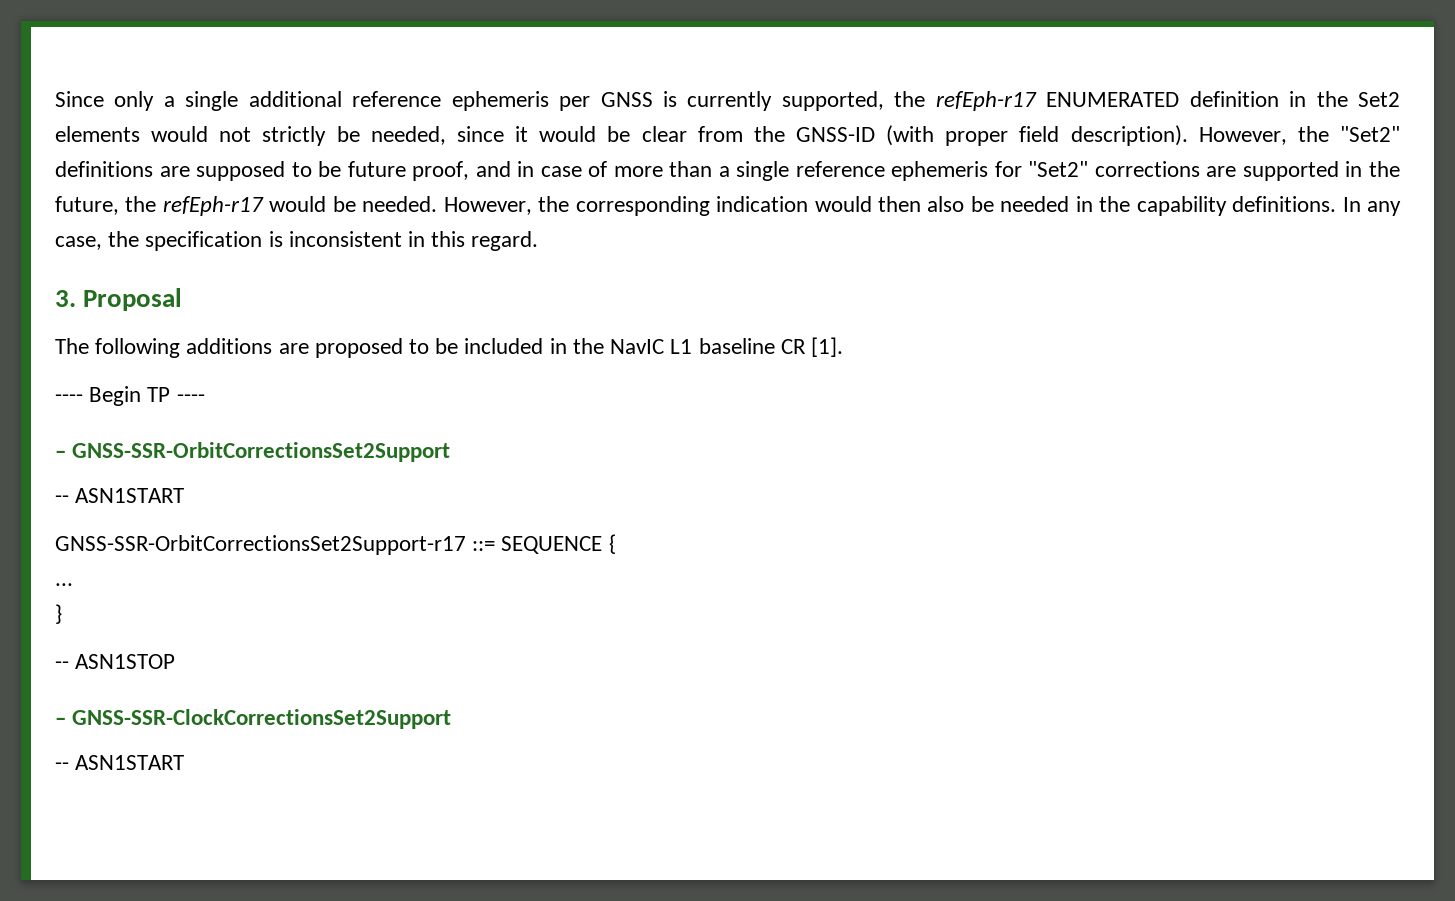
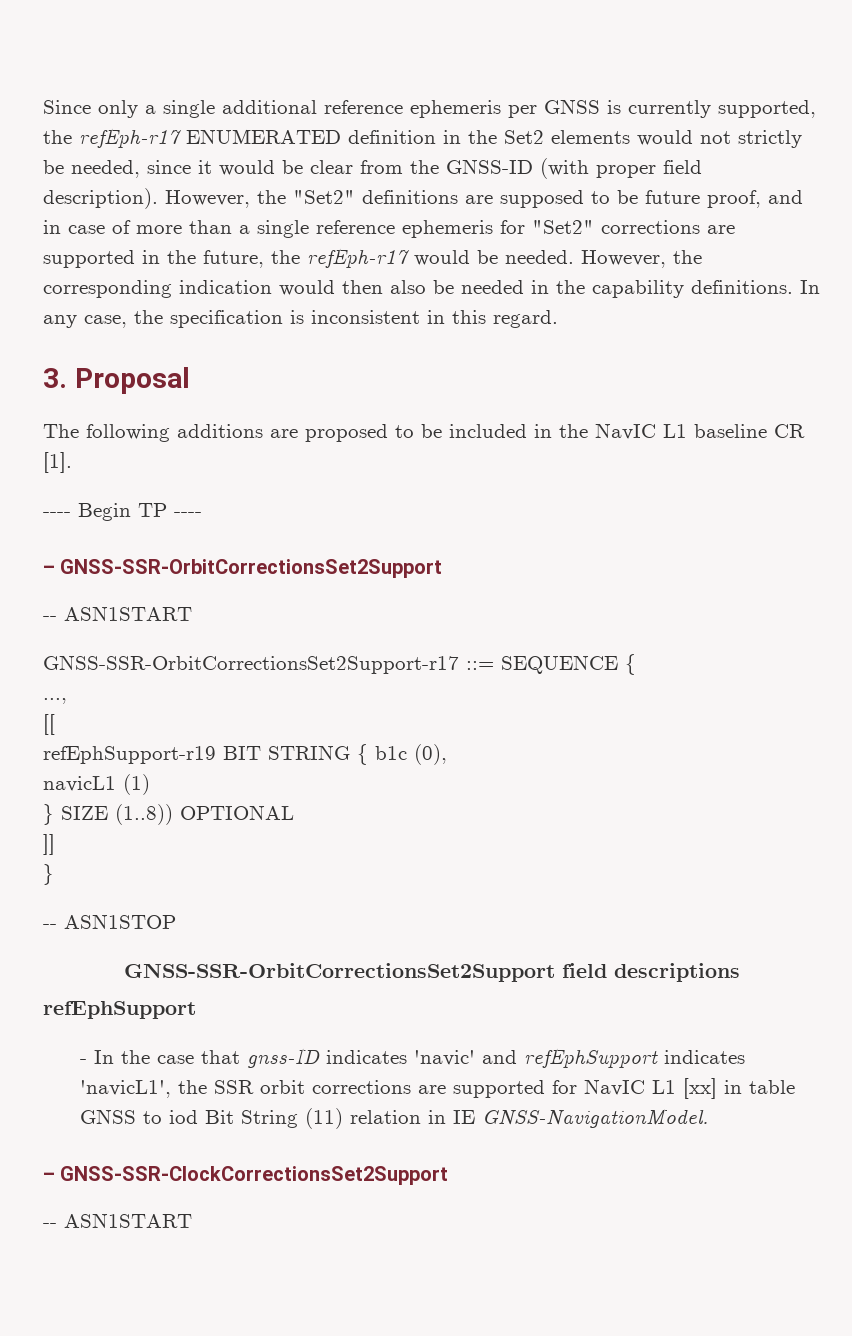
- ...
+ ...,
+ [[
+ refEphSupport-r19 BIT STRING { b1c (0),
+ navicL1 (1)
+ } SIZE (1..8)) OPTIONAL
+ ]]
  }
  -- ASN1STOP
+ GNSS-SSR-OrbitCorrectionsSet2Support field descriptions
+ refEphSupport
+ - In the case that gnss-ID indicates 'navic' and refEphSupport indicates 'navicL1', the SSR orbit corrections are supported for NavIC L1 [xx] in table GNSS to iod Bit String (11) relation in IE GNSS-NavigationModel.

